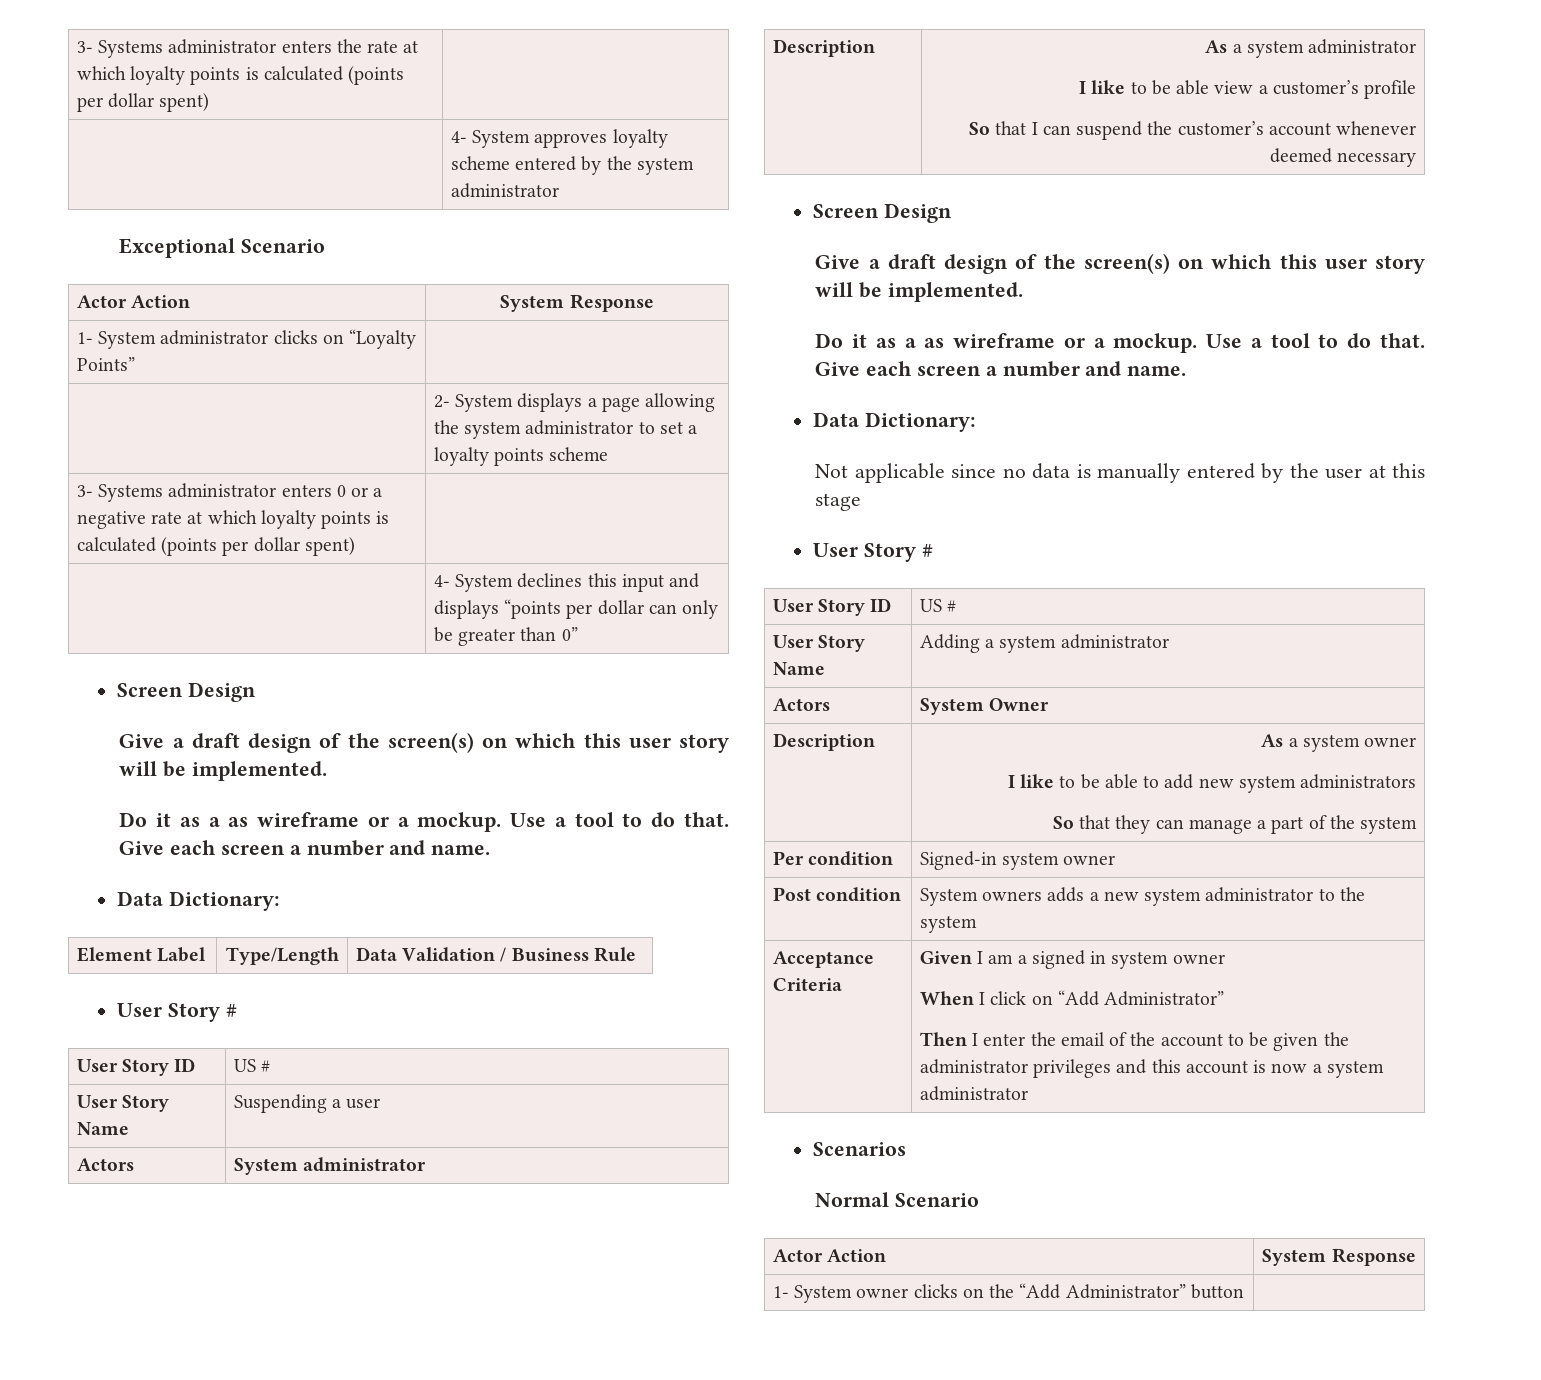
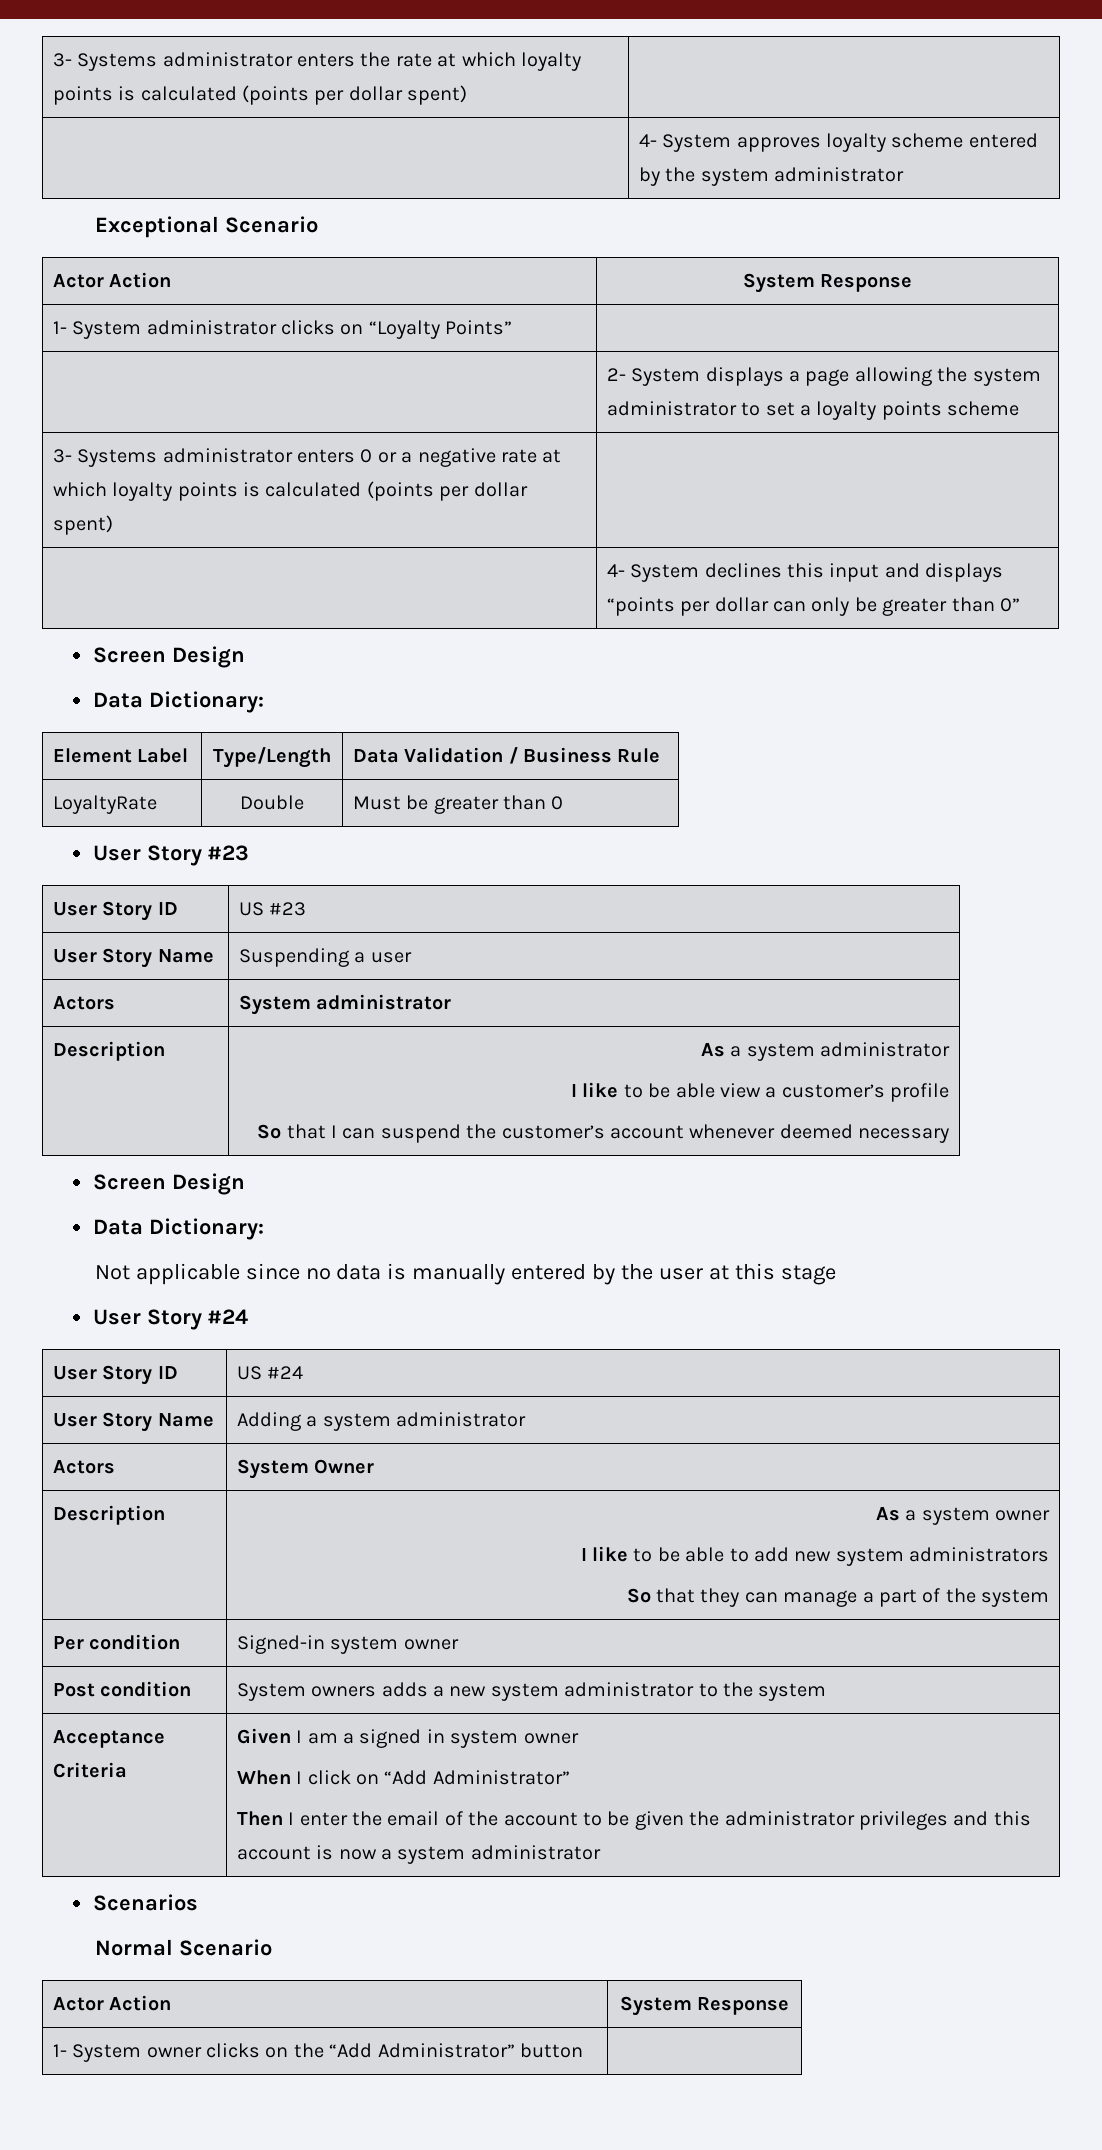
  | 4- System declines this input and displays “points per dollar can only be greater than 0”
  Screen Design
- Give a draft design of the screen(s) on which this user story will be implemented.
- Do it as a as wireframe or a mockup. Use a tool to do that. Give each screen a number and name.
  Element Label | Type/Length | Data Validation / Business Rule
- User Story #
- User Story ID | US #
+ LoyaltyRate | Double | Must be greater than 0
+ User Story #23
+ User Story ID | US #23
  Description | As a system administrator
  I like to be able view a customer’s profile
  So that I can suspend the customer’s account whenever deemed necessary
  Screen Design
- Give a draft design of the screen(s) on which this user story will be implemented.
- Do it as a as wireframe or a mockup. Use a tool to do that. Give each screen a number and name.
  Not applicable since no data is manually entered by the user at this stage
- User Story #
- User Story ID | US #
+ User Story #24
+ User Story ID | US #24

